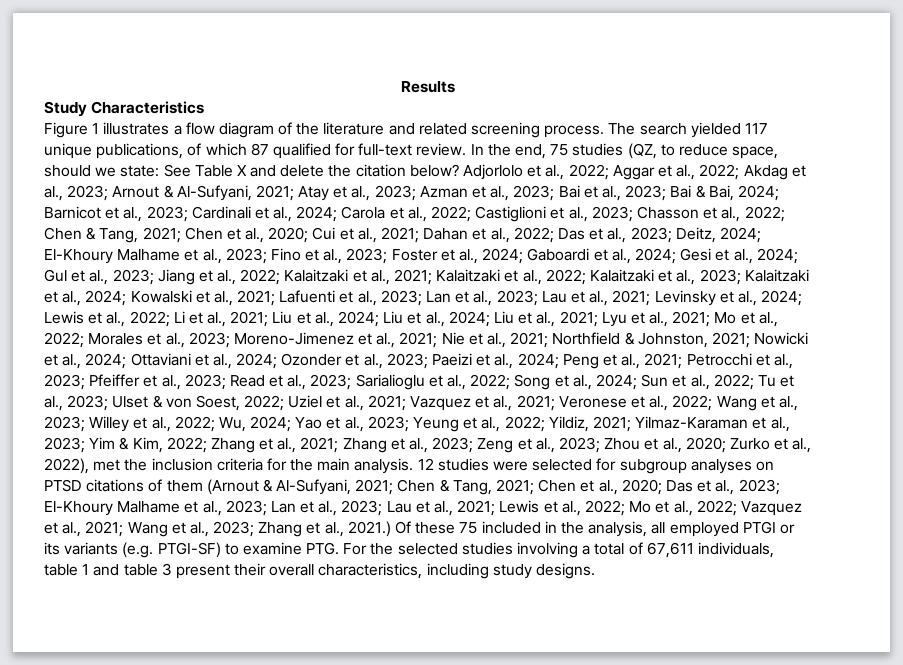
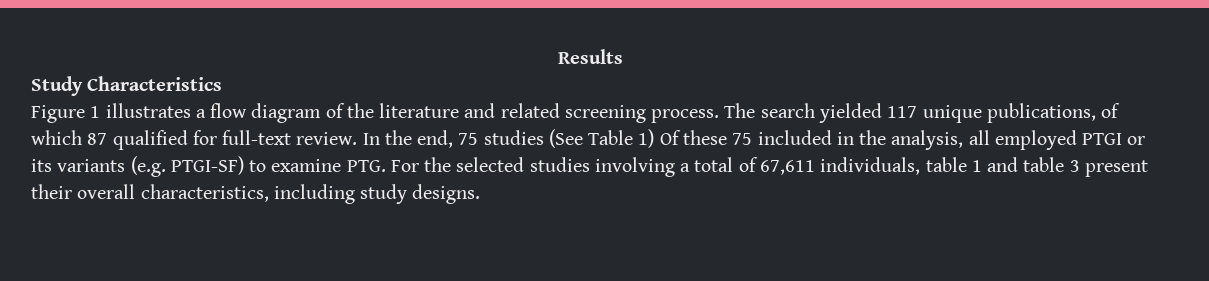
- In the end, 75 studies (QZ, to reduce space, should we state: See Table X and delete the citation below? Adjorlolo et al., 2022; Aggar et al., 2022; Akdag et al., 2023; Arnout & Al-Sufyani, 2021; Atay et al., 2023; Azman et al., 2023; Bai et al., 2023; Bai & Bai, 2024; Barnicot et al., 2023; Cardinali et al., 2024; Carola et al., 2022; Castiglioni et al., 2023; Chasson et al., 2022; Chen & Tang, 2021; Chen et al., 2020; Cui et al., 2021; Dahan et al., 2022; Das et al., 2023; Deitz, 2024; El-Khoury Malhame et al., 2023; Fino et al., 2023; Foster et al., 2024; Gaboardi et al., 2024; Gesi et al., 2024; Gul et al., 2023; Jiang et al., 2022; Kalaitzaki et al., 2021; Kalaitzaki et al., 2022; Kalaitzaki et al., 2023; Kalaitzaki et al., 2024; Kowalski et al., 2021; Lafuenti et al., 2023; Lan et al., 2023; Lau et al., 2021; Levinsky et al., 2024; Lewis et al., 2022; Li et al., 2021; Liu et al., 2024; Liu et al., 2024; Liu et al., 2021; Lyu et al., 2021; Mo et al., 2022; Morales et al., 2023; Moreno-Jimenez et al., 2021; Nie et al., 2021; Northfield & Johnston, 2021; Nowicki et al., 2024; Ottaviani et al., 2024; Ozonder et al., 2023; Paeizi et al., 2024; Peng et al., 2021; Petrocchi et al., 2023; Pfeiffer et al., 2023; Read et al., 2023; Sarialioglu et al., 2022; Song et al., 2024; Sun et al., 2022; Tu et al., 2023; Ulset & von Soest, 2022; Uziel et al., 2021; Vazquez et al., 2021; Veronese et al., 2022; Wang et al., 2023; Willey et al., 2022; Wu, 2024; Yao et al., 2023; Yeung et al., 2022; Yildiz, 2021; Yilmaz-Karaman et al., 2023; Yim & Kim, 2022; Zhang et al., 2021; Zhang et al., 2023; Zeng et al., 2023; Zhou et al., 2020; Zurko et al., 2022), met the inclusion criteria for the main analysis. 12 studies were selected for subgroup analyses on PTSD citations of them (Arnout & Al-Sufyani, 2021; Chen & Tang, 2021; Chen et al., 2020; Das et al., 2023; El-Khoury Malhame et al., 2023; Lan et al., 2023; Lau et al., 2021; Lewis et al., 2022; Mo et al., 2022; Vazquez et al., 2021; Wang et al., 2023; Zhang et al., 2021.) Of these 75 included in the analysis, all employed PTGI or its variants (e.g. PTGI-SF) to examine PTG. For the selected studies involving a total of 67,611 individuals, table 1 and table 3 present their overall characteristics, including study designs.
+ In the end, 75 studies (See Table 1) Of these 75 included in the analysis, all employed PTGI or its variants (e.g. PTGI-SF) to examine PTG. For the selected studies involving a total of 67,611 individuals, table 1 and table 3 present their overall characteristics, including study designs.

